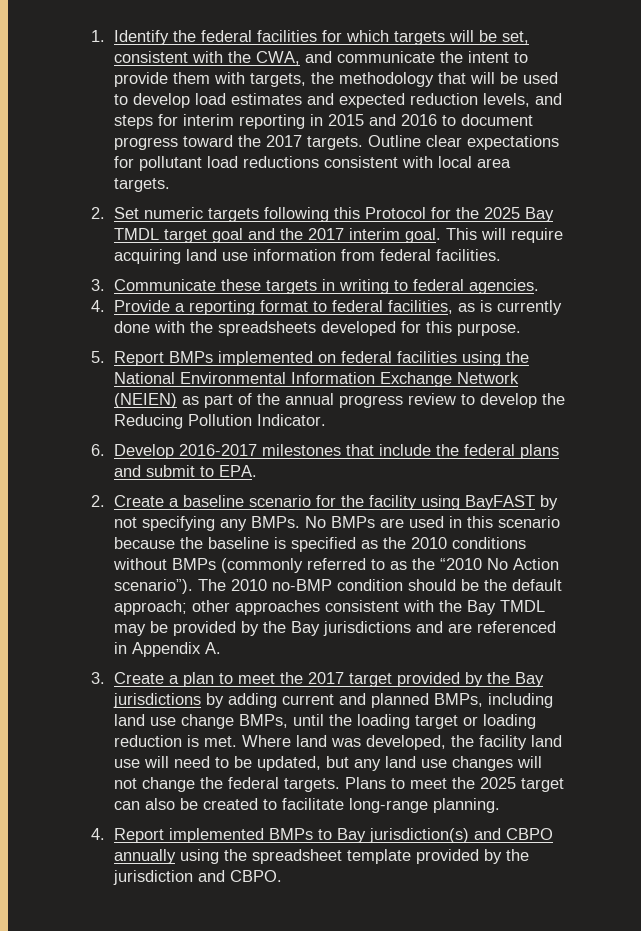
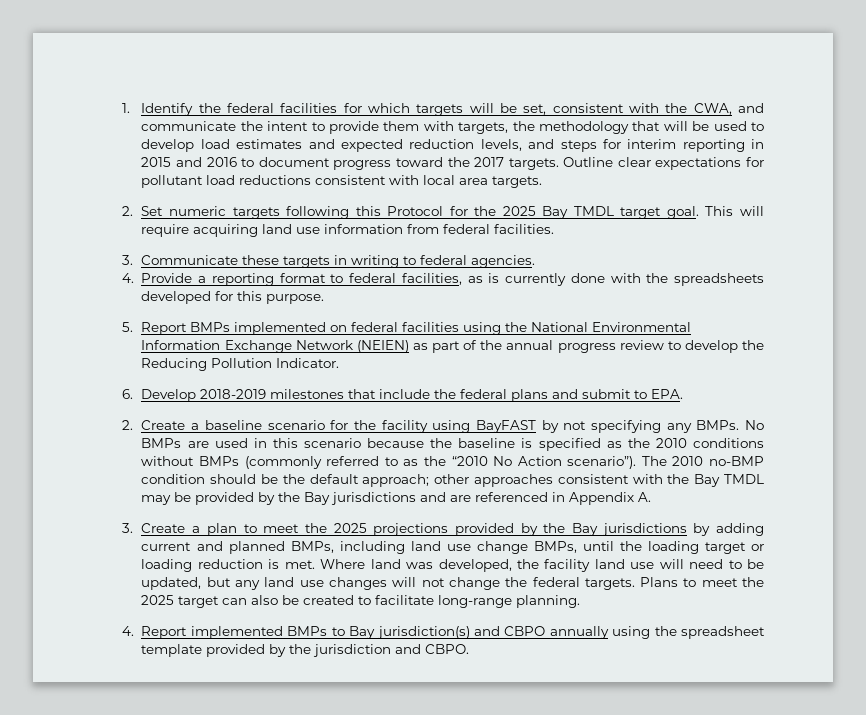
- 2. Set numeric targets following this Protocol for the 2025 Bay TMDL target goal and the 2017 interim goal.
+ 2. Set numeric targets following this Protocol for the 2025 Bay TMDL target goal.
- 6. Develop 2016-2017 milestones that include the federal plans and submit to EPA.
+ 6. Develop 2018-2019 milestones that include the federal plans and submit to EPA.
- 3. Create a plan to meet the 2017 target provided by the Bay jurisdictions by adding current and planned BMPs, including land use change BMPs, until the loading target or loading reduction is met.
+ 3. Create a plan to meet the 2025 projections provided by the Bay jurisdictions by adding current and planned BMPs, including land use change BMPs, until the loading target or loading reduction is met.

